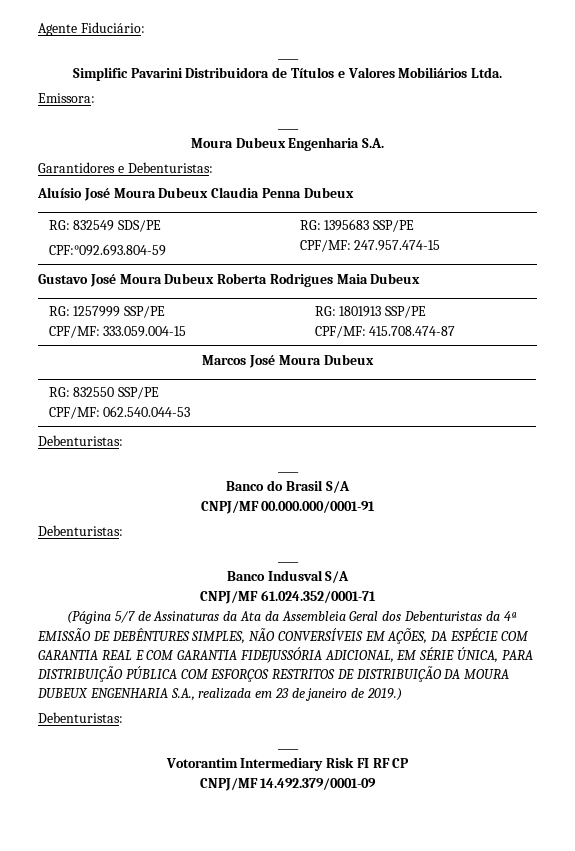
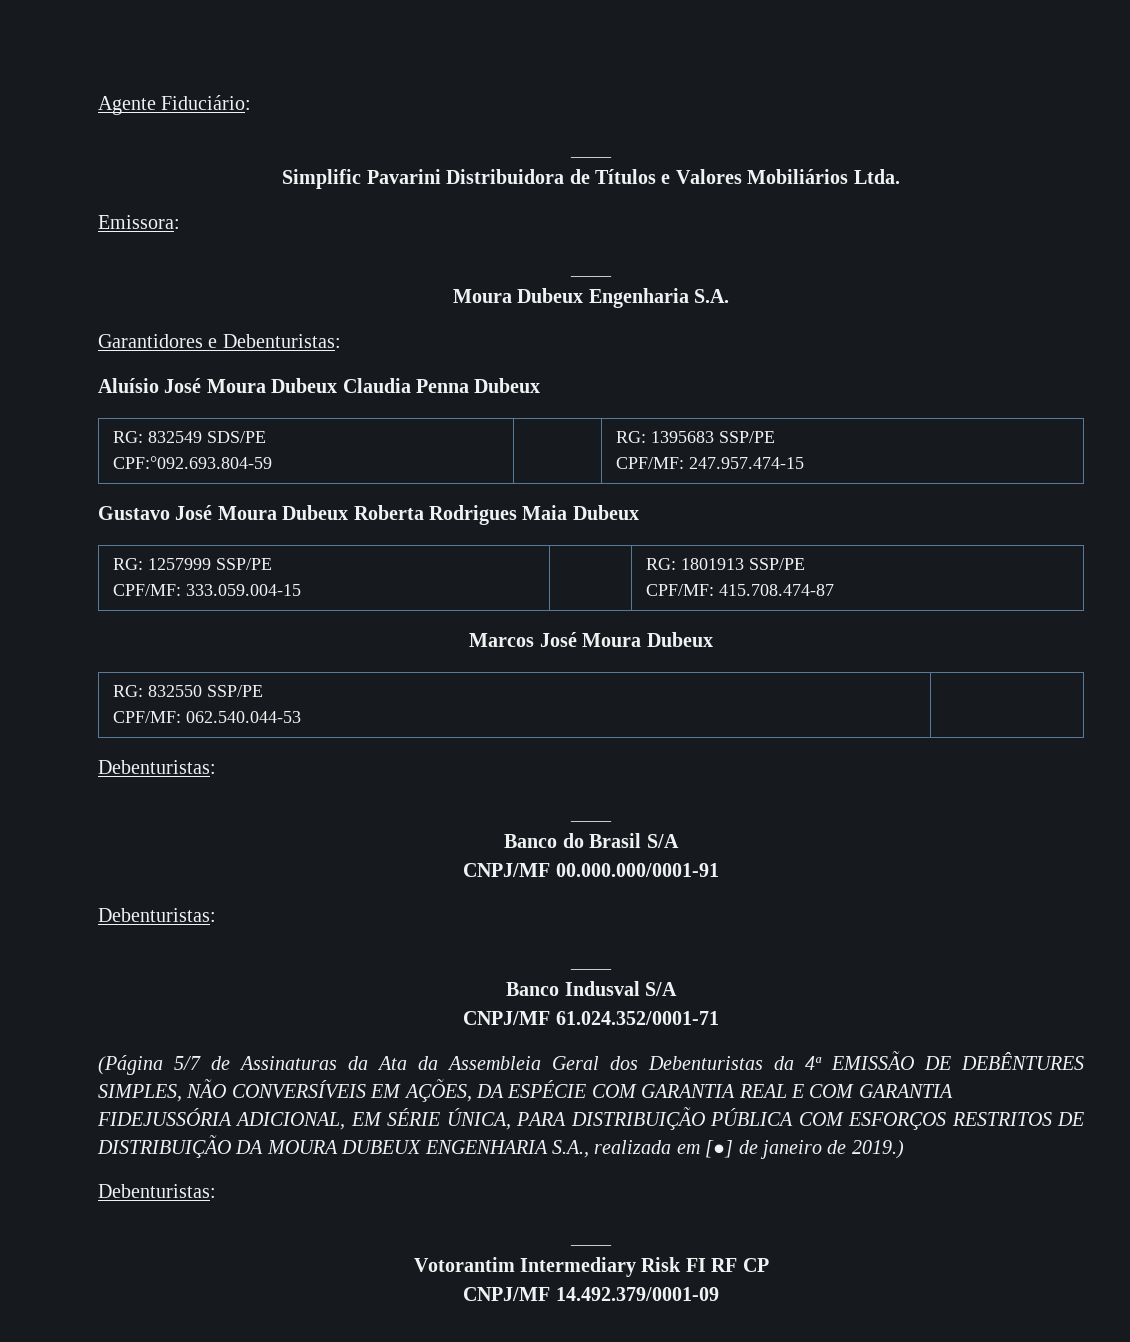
- (Página 5/7 de Assinaturas da Ata da Assembleia Geral dos Debenturistas da 4ª EMISSÃO DE DEBÊNTURES SIMPLES, NÃO CONVERSÍVEIS EM AÇÕES, DA ESPÉCIE COM GARANTIA REAL E COM GARANTIA FIDEJUSSÓRIA ADICIONAL, EM SÉRIE ÚNICA, PARA DISTRIBUIÇÃO PÚBLICA COM ESFORÇOS RESTRITOS DE DISTRIBUIÇÃO DA MOURA DUBEUX ENGENHARIA S.A., realizada em 23 de janeiro de 2019.)
+ (Página 5/7 de Assinaturas da Ata da Assembleia Geral dos Debenturistas da 4ª EMISSÃO DE DEBÊNTURES SIMPLES, NÃO CONVERSÍVEIS EM AÇÕES, DA ESPÉCIE COM GARANTIA REAL E COM GARANTIA FIDEJUSSÓRIA ADICIONAL, EM SÉRIE ÚNICA, PARA DISTRIBUIÇÃO PÚBLICA COM ESFORÇOS RESTRITOS DE DISTRIBUIÇÃO DA MOURA DUBEUX ENGENHARIA S.A., realizada em [●] de janeiro de 2019.)

